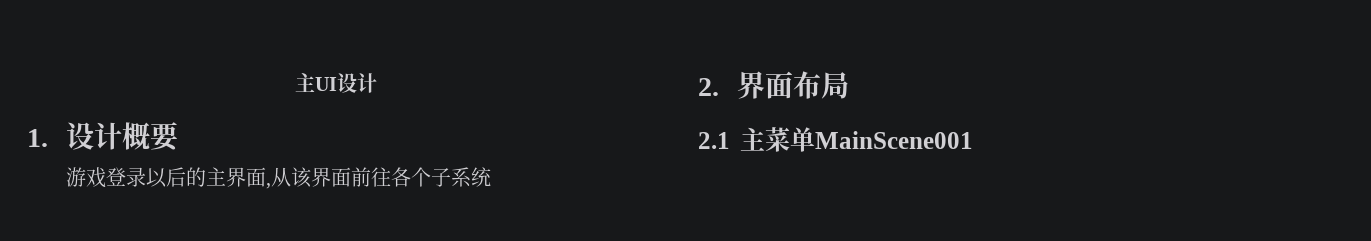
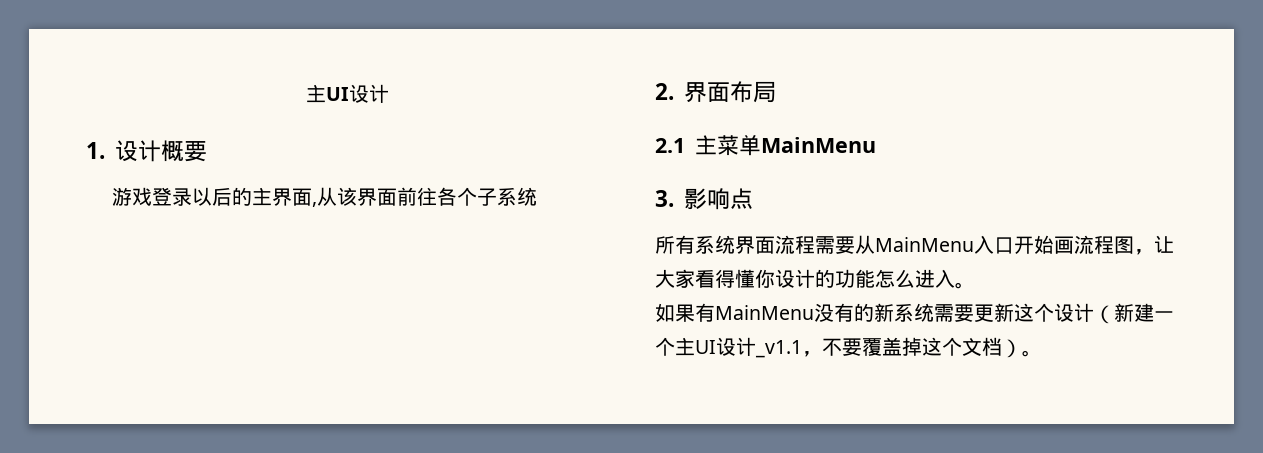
- 2.1主菜单MainScene001
+ 2.1主菜单MainMenu
+ 3.影响点
+ 所有系统界面流程需要从MainMenu入口开始画流程图，让大家看得懂你设计的功能怎么进入。
+ 如果有MainMenu没有的新系统需要更新这个设计（新建一个主UI设计_v1.1，不要覆盖掉这个文档）。

